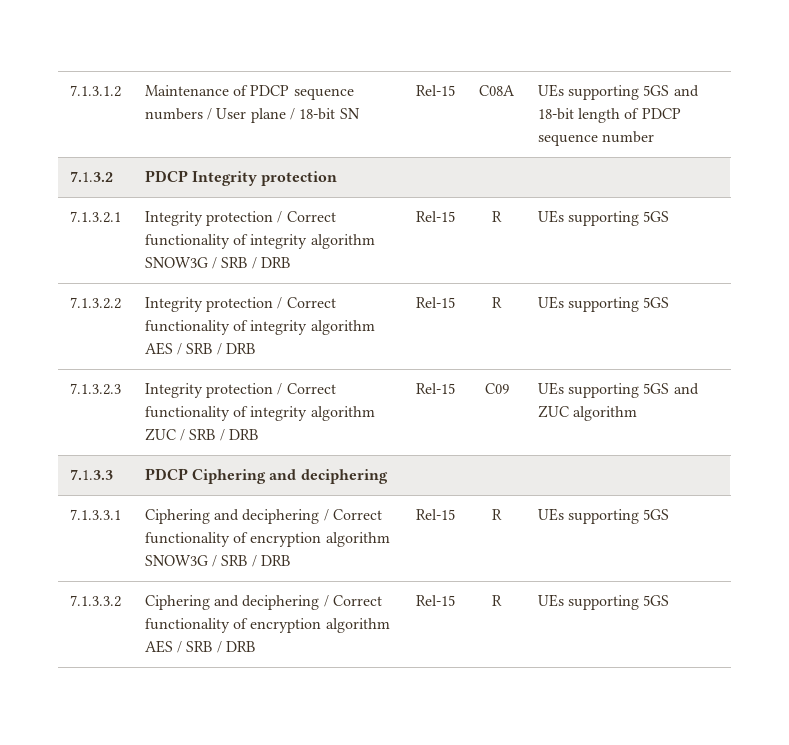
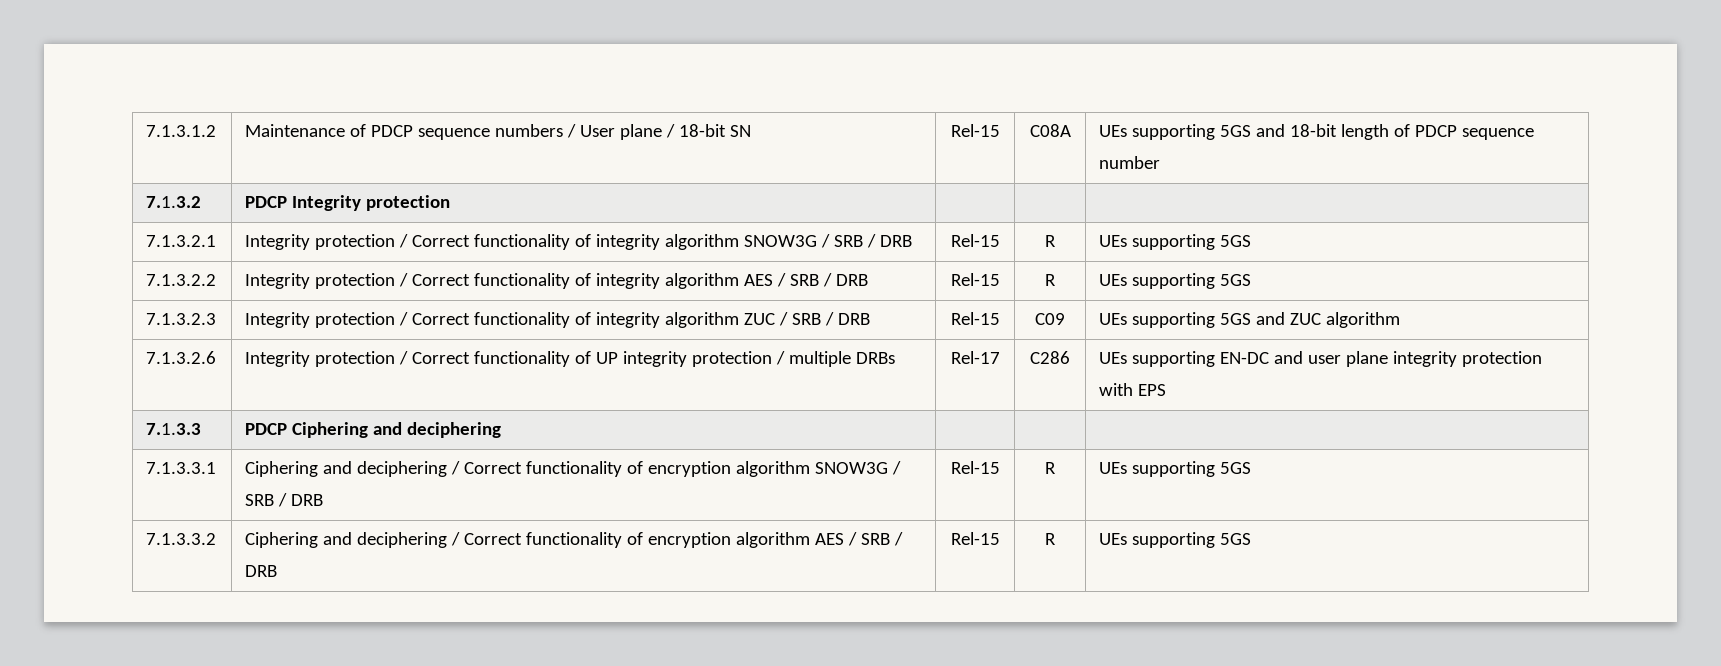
+ 7.1.3.2.6 | Integrity protection / Correct functionality of UP integrity protection / multiple DRBs | Rel-17 | C286 | UEs supporting EN-DC and user plane integrity protection with EPS

